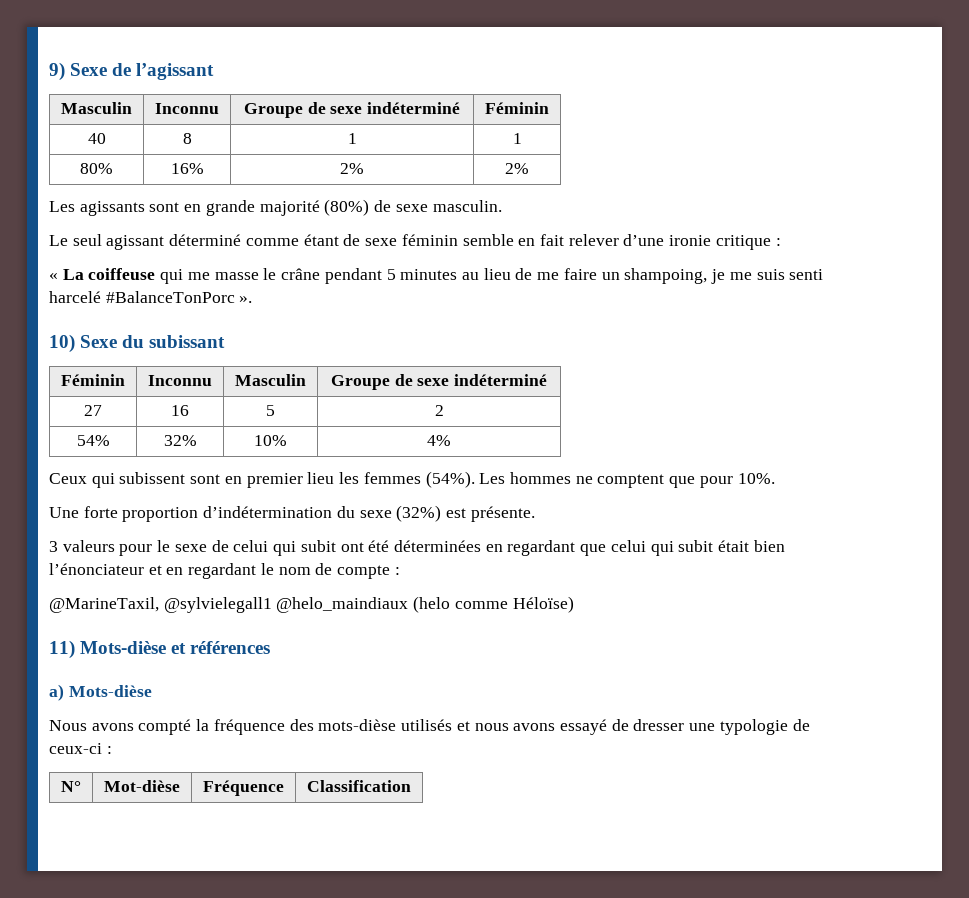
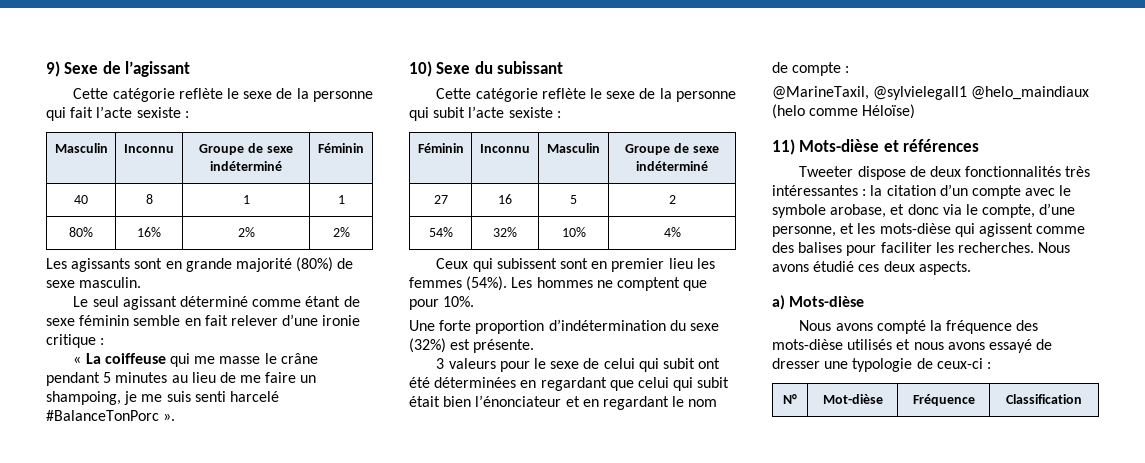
+ Cette catégorie reflète le sexe de la personne qui fait l’acte sexiste :
+ Cette catégorie reflète le sexe de la personne qui subit l’acte sexiste :
+ Tweeter dispose de deux fonctionnalités très intéressantes : la citation d’un compte avec le symbole arobase, et donc via le compte, d’une personne, et les mots-dièse qui agissent comme des balises pour faciliter les recherches. Nous avons étudié ces deux aspects.

